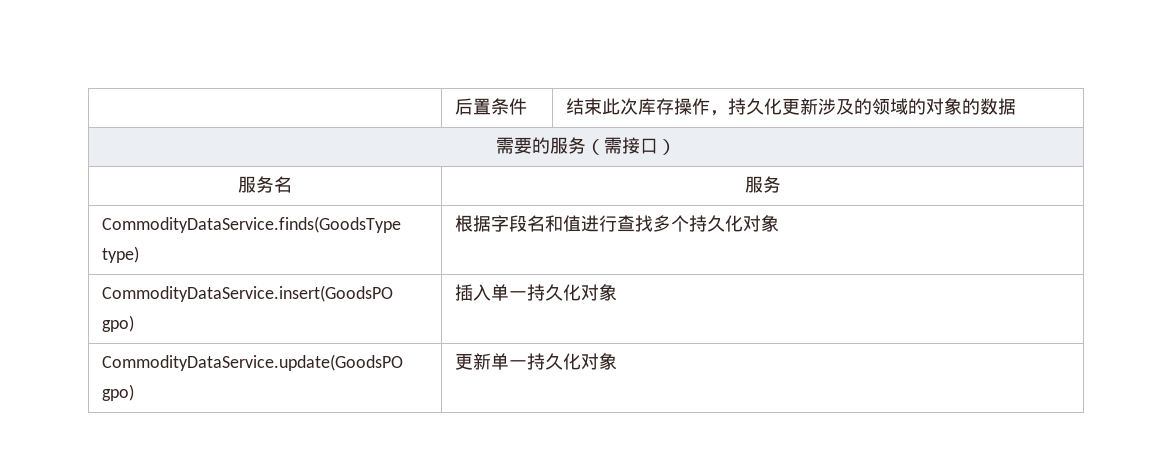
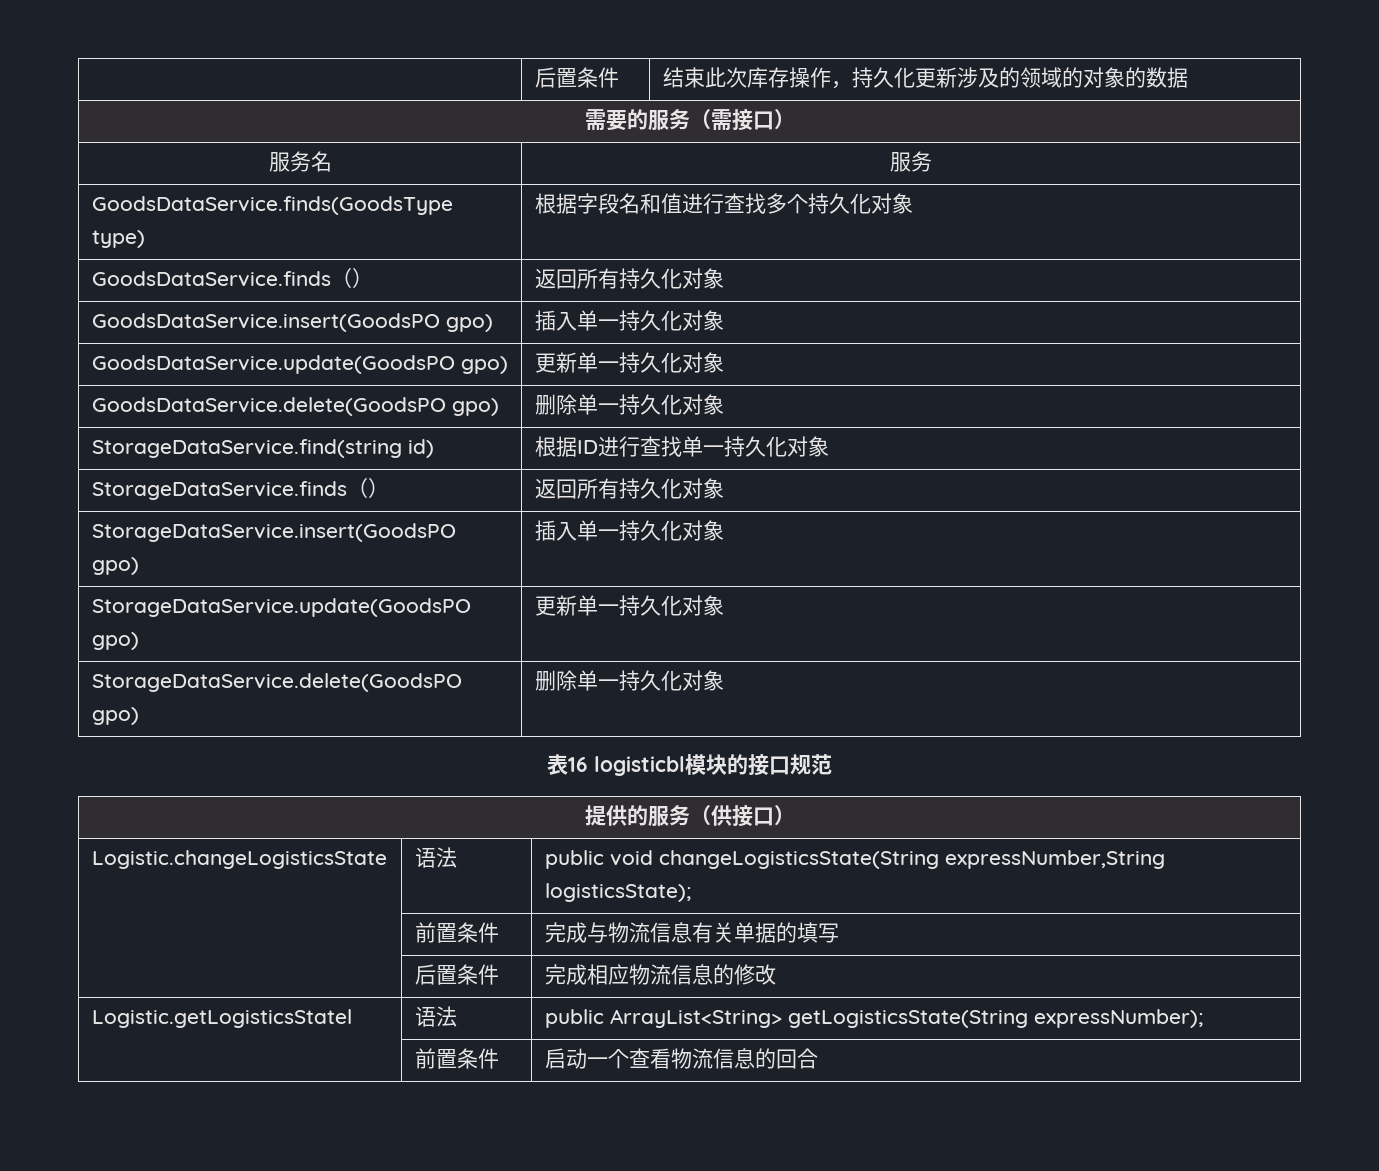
- CommodityDataService.finds(GoodsType type) | 根据字段名和值进行查找多个持久化对象
+ GoodsDataService.finds(GoodsType type) | 根据字段名和值进行查找多个持久化对象
- CommodityDataService.insert(GoodsPO gpo) | 插入单一持久化对象
- CommodityDataService.update(GoodsPO gpo) | 更新单一持久化对象
+ GoodsDataService.finds（） | 返回所有持久化对象
+ GoodsDataService.insert(GoodsPO gpo) | 插入单一持久化对象
+ GoodsDataService.update(GoodsPO gpo) | 更新单一持久化对象
+ GoodsDataService.delete(GoodsPO gpo) | 删除单一持久化对象
+ StorageDataService.find(string id) | 根据ID进行查找单一持久化对象
+ StorageDataService.finds（） | 返回所有持久化对象
+ StorageDataService.insert(GoodsPO gpo) | 插入单一持久化对象
+ StorageDataService.update(GoodsPO gpo) | 更新单一持久化对象
+ StorageDataService.delete(GoodsPO gpo) | 删除单一持久化对象
+ 表16 logisticbl模块的接口规范
+ 提供的服务（供接口）
+ Logistic.changeLogisticsState | 语法 | public void changeLogisticsState(String expressNumber,String logisticsState);
+ | 前置条件 | 完成与物流信息有关单据的填写
+ | 后置条件 | 完成相应物流信息的修改
+ Logistic.getLogisticsStatel | 语法 | public ArrayList<String> getLogisticsState(String expressNumber);
+ | 前置条件 | 启动一个查看物流信息的回合

